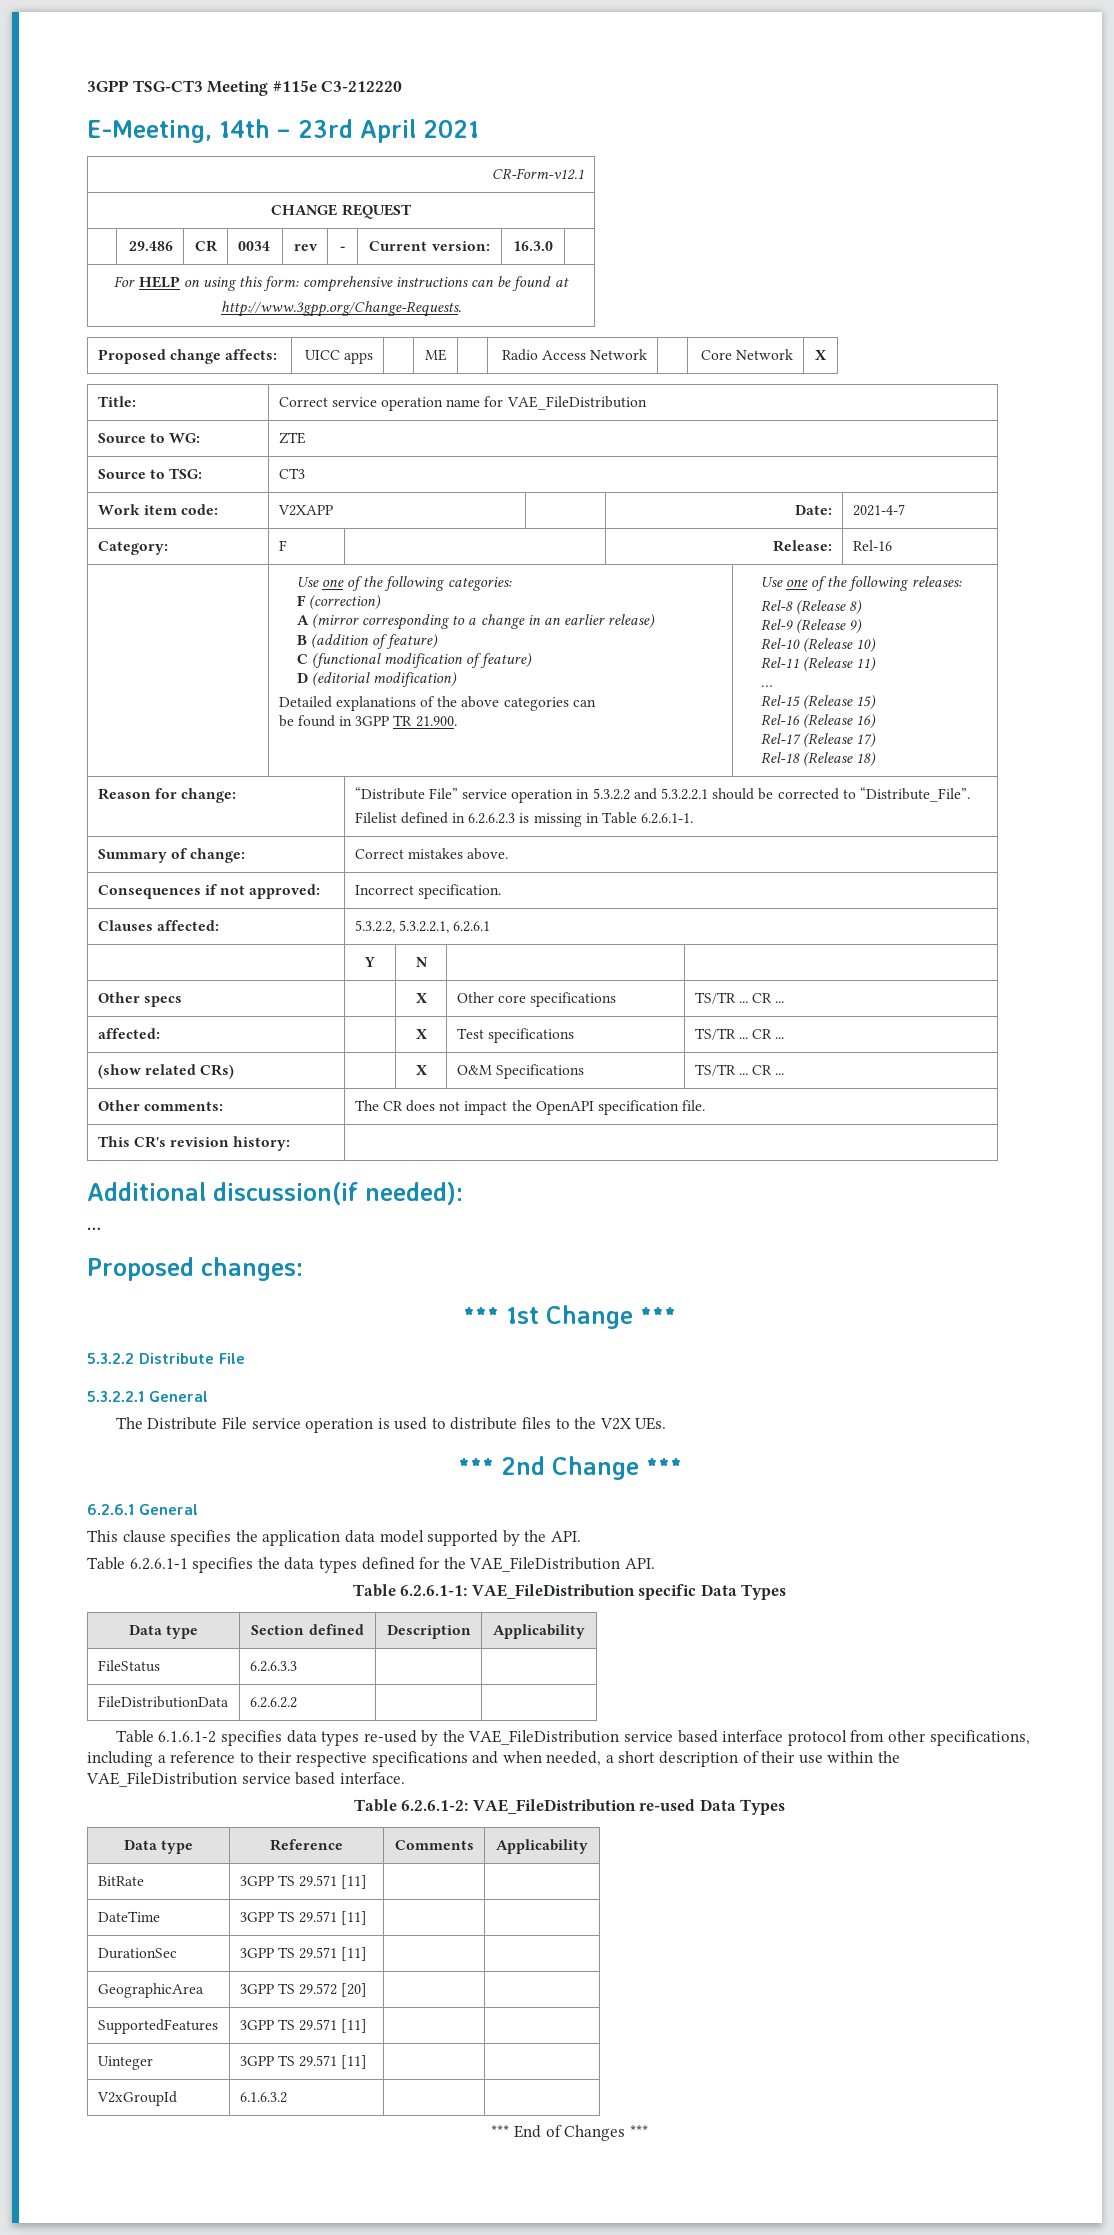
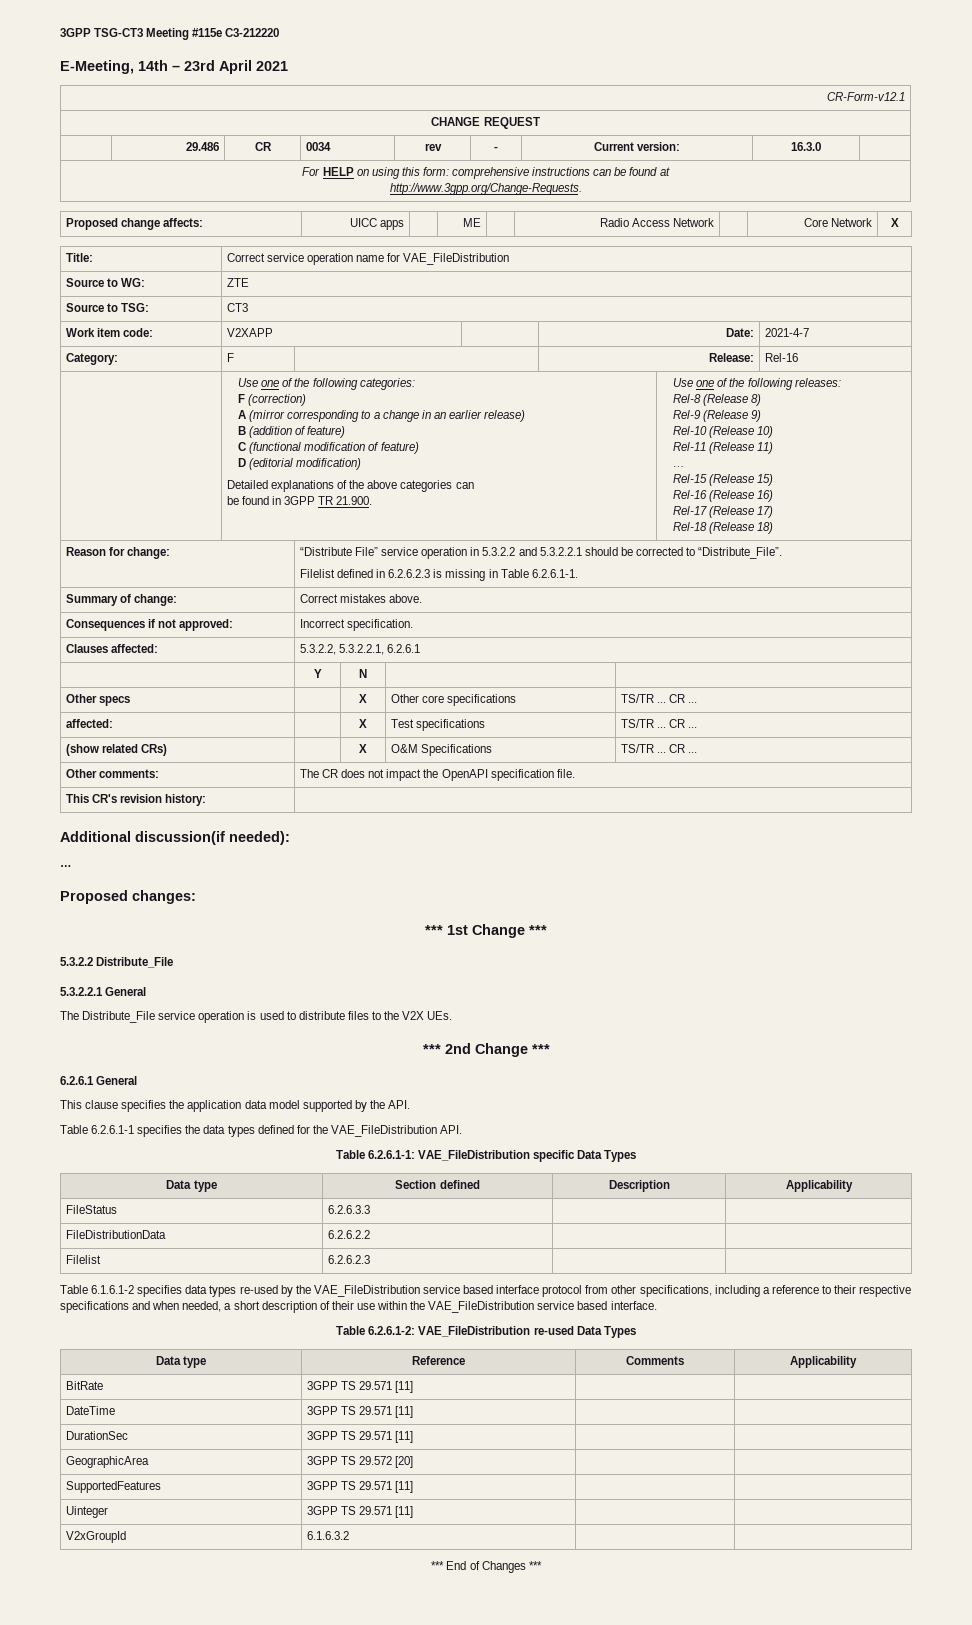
- 5.3.2.2 Distribute File
+ 5.3.2.2 Distribute_File
- The Distribute File service operation is used to distribute files to the V2X UEs.
+ The Distribute_File service operation is used to distribute files to the V2X UEs.
+ Filelist | 6.2.6.2.3 | |

